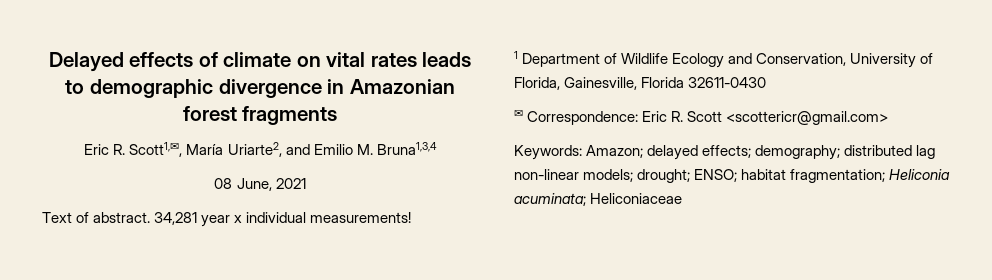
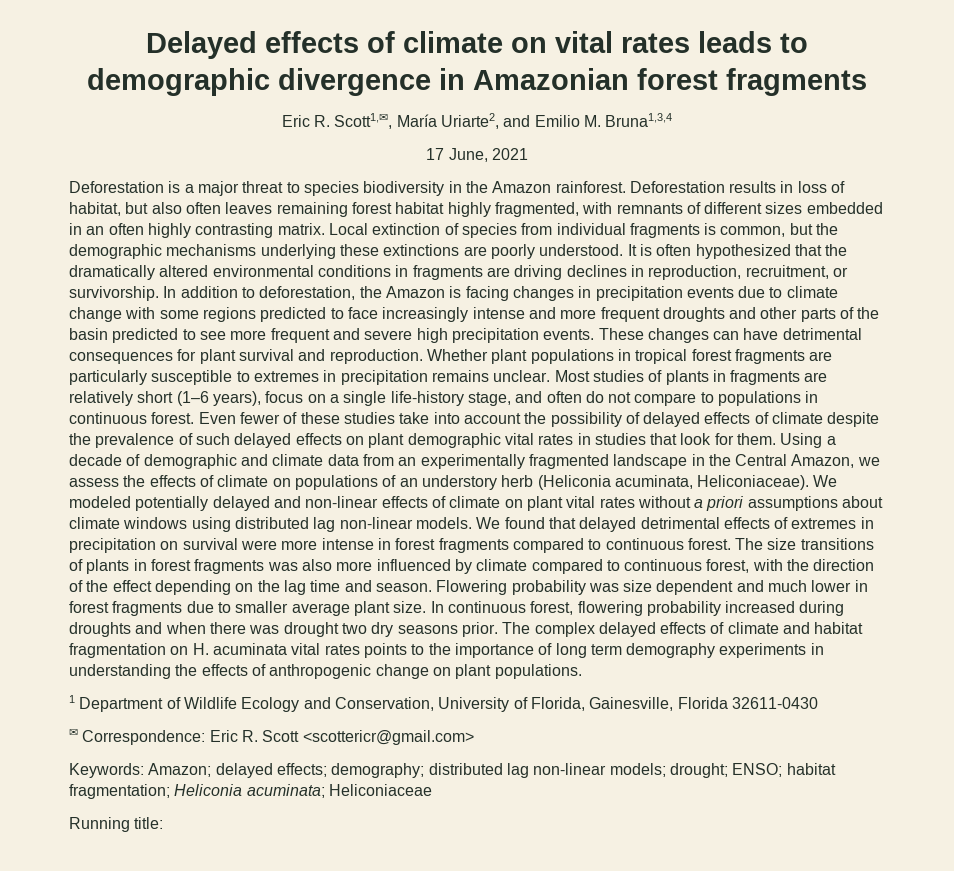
- 08 June, 2021
+ 17 June, 2021
- Text of abstract. 34,281 year x individual measurements!
+ Deforestation is a major threat to species biodiversity in the Amazon rainforest. Deforestation results in loss of habitat, but also often leaves remaining forest habitat highly fragmented, with remnants of different sizes embedded in an often highly contrasting matrix. Local extinction of species from individual fragments is common, but the demographic mechanisms underlying these extinctions are poorly understood. It is often hypothesized that the dramatically altered environmental conditions in fragments are driving declines in reproduction, recruitment, or survivorship. In addition to deforestation, the Amazon is facing changes in precipitation events due to climate change with some regions predicted to face increasingly intense and more frequent droughts and other parts of the basin predicted to see more frequent and severe high precipitation events. These changes can have detrimental consequences for plant survival and reproduction. Whether plant populations in tropical forest fragments are particularly susceptible to extremes in precipitation remains unclear. Most studies of plants in fragments are relatively short (1–6 years), focus on a single life-history stage, and often do not compare to populations in continuous forest. Even fewer of these studies take into account the possibility of delayed effects of climate despite the prevalence of such delayed effects on plant demographic vital rates in studies that look for them. Using a decade of demographic and climate data from an experimentally fragmented landscape in the Central Amazon, we assess the effects of climate on populations of an understory herb (Heliconia acuminata, Heliconiaceae). We modeled potentially delayed and non-linear effects of climate on plant vital rates without a priori assumptions about climate windows using distributed lag non-linear models. We found that delayed detrimental effects of extremes in precipitation on survival were more intense in forest fragments compared to continuous forest. The size transitions of plants in forest fragments was also more influenced by climate compared to continuous forest, with the direction of the effect depending on the lag time and season. Flowering probability was size dependent and much lower in forest fragments due to smaller average plant size. In continuous forest, flowering probability increased during droughts and when there was drought two dry seasons prior. The complex delayed effects of climate and habitat fragmentation on H. acuminata vital rates points to the importance of long term demography experiments in understanding the effects of anthropogenic change on plant populations.
+ Running title:

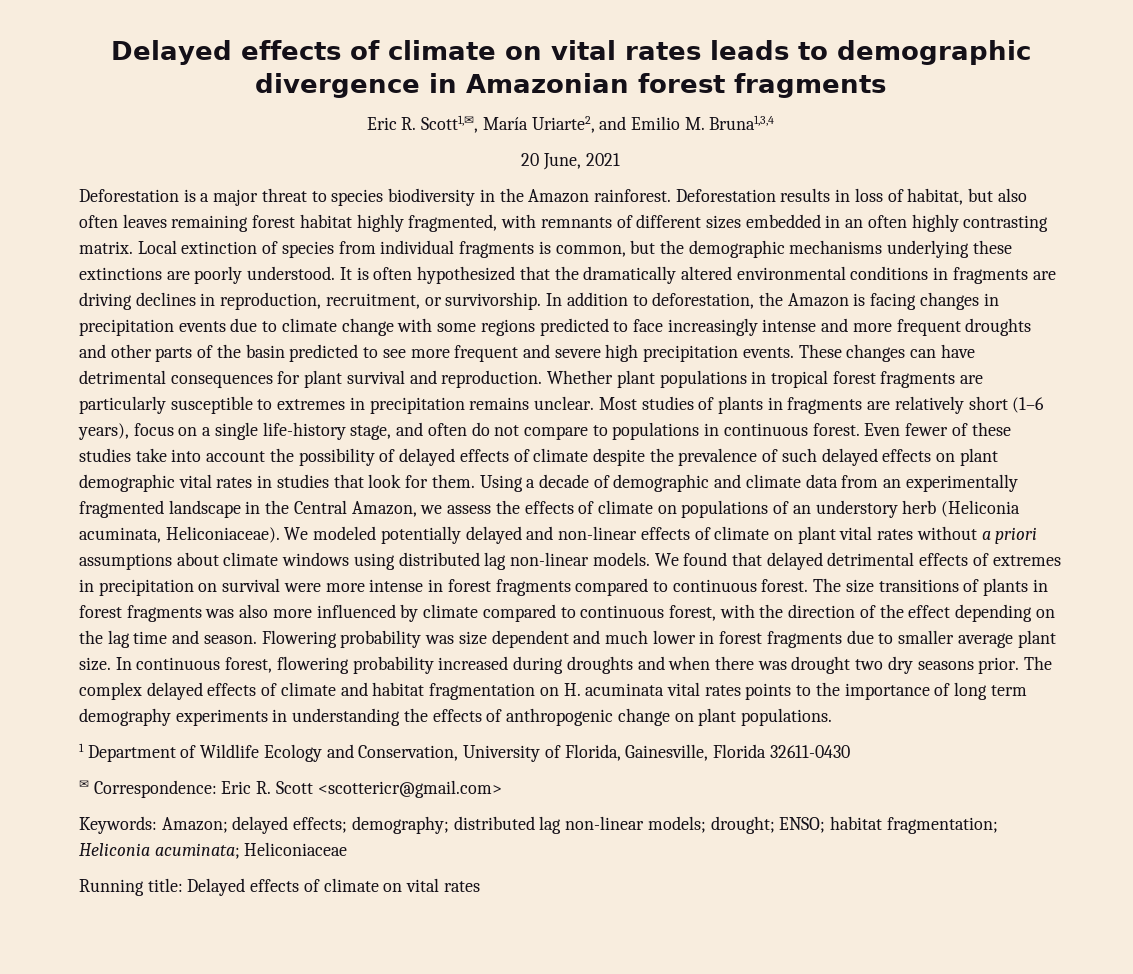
- 17 June, 2021
+ 20 June, 2021
- Running title:
+ Running title: Delayed effects of climate on vital rates

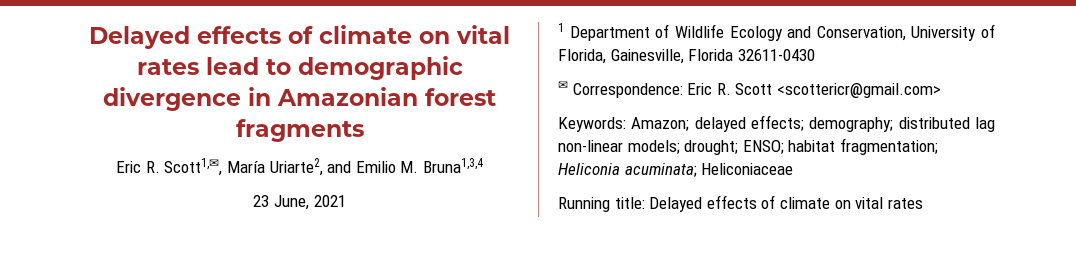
- Delayed effects of climate on vital rates leads to demographic divergence in Amazonian forest fragments
+ Delayed effects of climate on vital rates lead to demographic divergence in Amazonian forest fragments
- 20 June, 2021
+ 23 June, 2021
- Deforestation is a major threat to species biodiversity in the Amazon rainforest. Deforestation results in loss of habitat, but also often leaves remaining forest habitat highly fragmented, with remnants of different sizes embedded in an often highly contrasting matrix. Local extinction of species from individual fragments is common, but the demographic mechanisms underlying these extinctions are poorly understood. It is often hypothesized that the dramatically altered environmental conditions in fragments are driving declines in reproduction, recruitment, or survivorship. In addition to deforestation, the Amazon is facing changes in precipitation events due to climate change with some regions predicted to face increasingly intense and more frequent droughts and other parts of the basin predicted to see more frequent and severe high precipitation events. These changes can have detrimental consequences for plant survival and reproduction. Whether plant populations in tropical forest fragments are particularly susceptible to extremes in precipitation remains unclear. Most studies of plants in fragments are relatively short (1–6 years), focus on a single life-history stage, and often do not compare to populations in continuous forest. Even fewer of these studies take into account the possibility of delayed effects of climate despite the prevalence of such delayed effects on plant demographic vital rates in studies that look for them. Using a decade of demographic and climate data from an experimentally fragmented landscape in the Central Amazon, we assess the effects of climate on populations of an understory herb (Heliconia acuminata, Heliconiaceae). We modeled potentially delayed and non-linear effects of climate on plant vital rates without a priori assumptions about climate windows using distributed lag non-linear models. We found that delayed detrimental effects of extremes in precipitation on survival were more intense in forest fragments compared to continuous forest. The size transitions of plants in forest fragments was also more influenced by climate compared to continuous forest, with the direction of the effect depending on the lag time and season. Flowering probability was size dependent and much lower in forest fragments due to smaller average plant size. In continuous forest, flowering probability increased during droughts and when there was drought two dry seasons prior. The complex delayed effects of climate and habitat fragmentation on H. acuminata vital rates points to the importance of long term demography experiments in understanding the effects of anthropogenic change on plant populations.

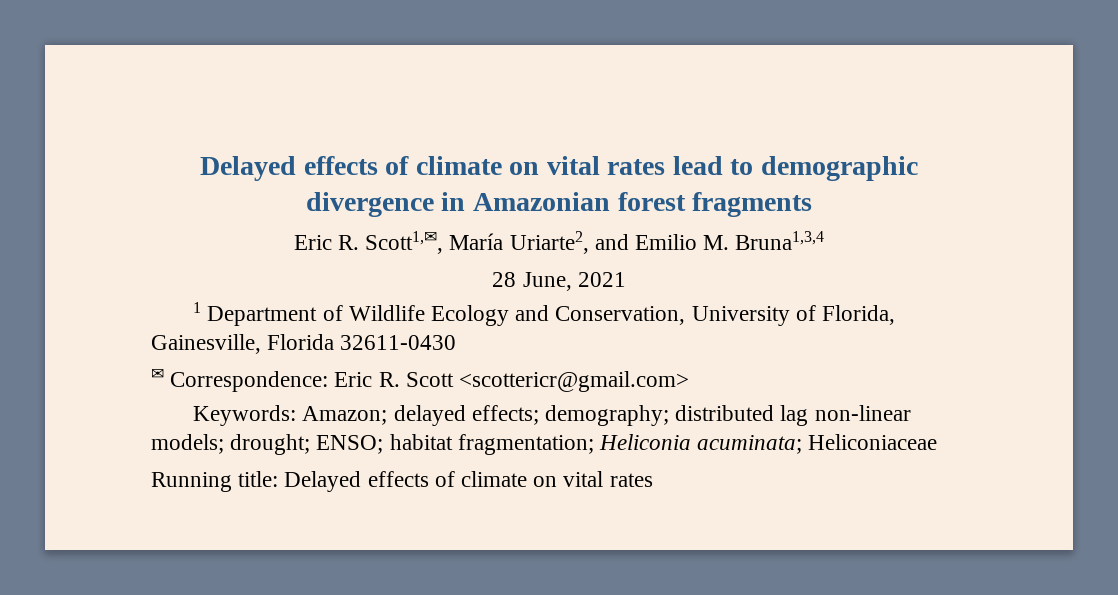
- 23 June, 2021
+ 28 June, 2021

